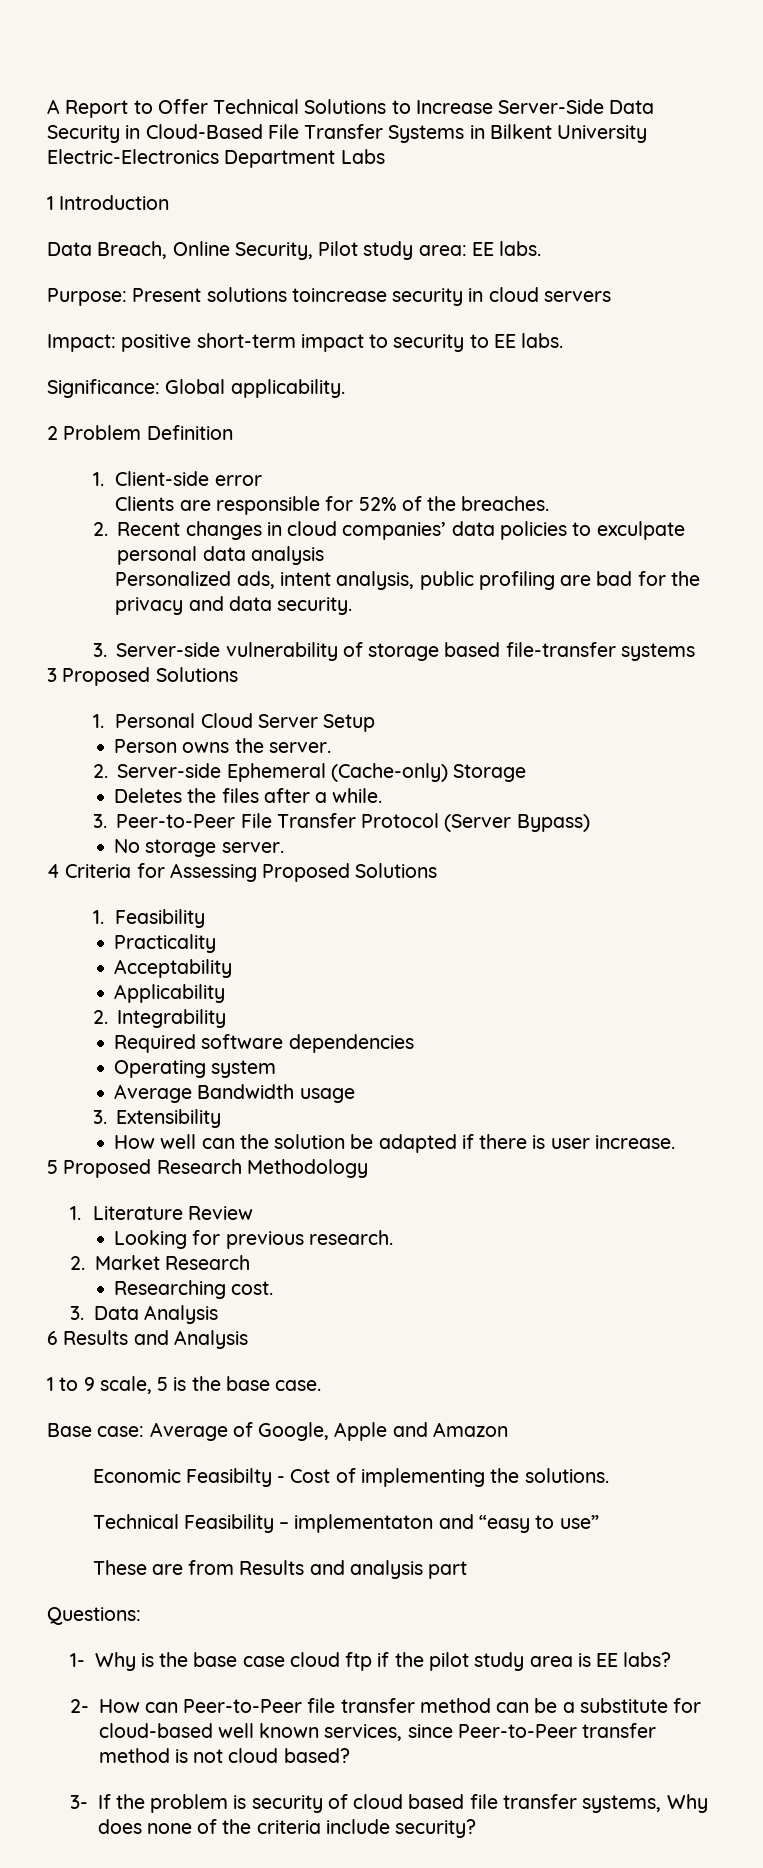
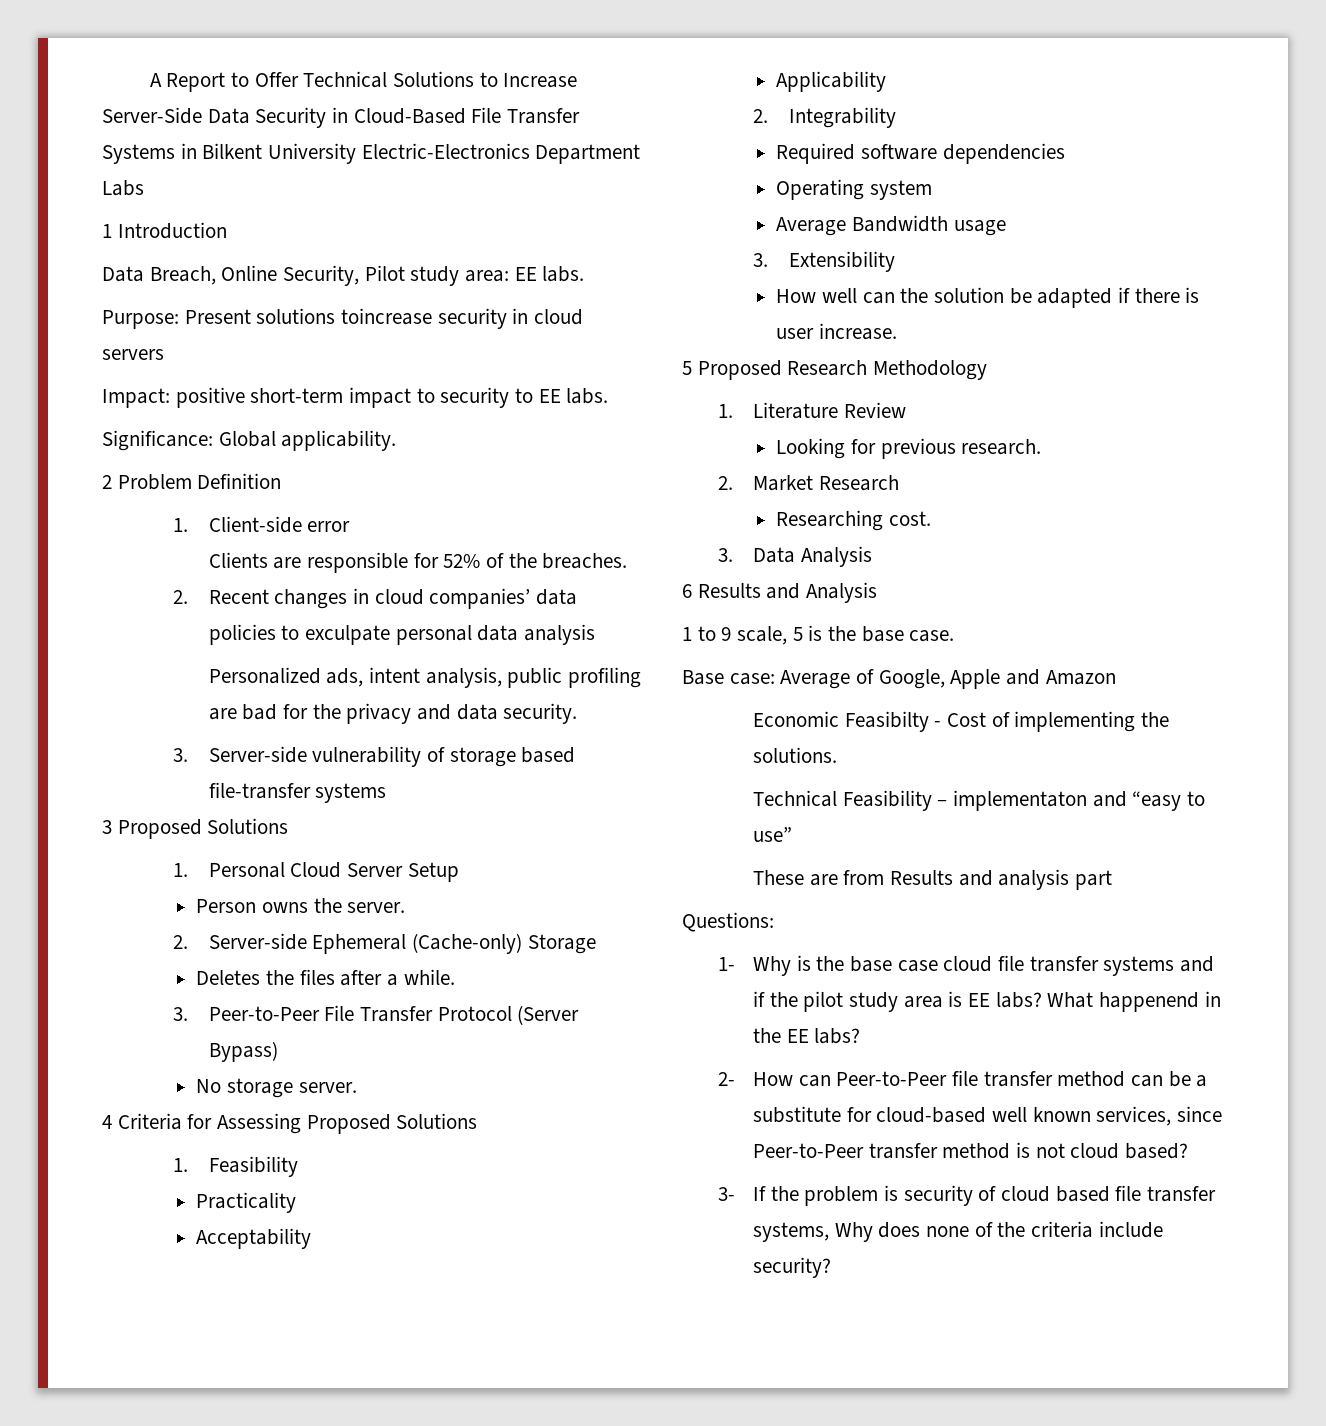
- 1- Why is the base case cloud ftp if the pilot study area is EE labs?
+ 1- Why is the base case cloud file transfer systems and if the pilot study area is EE labs? What happenend in the EE labs?

